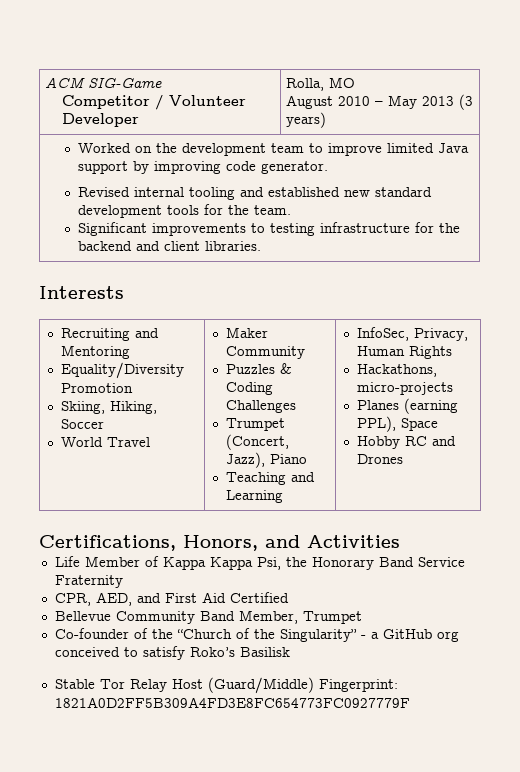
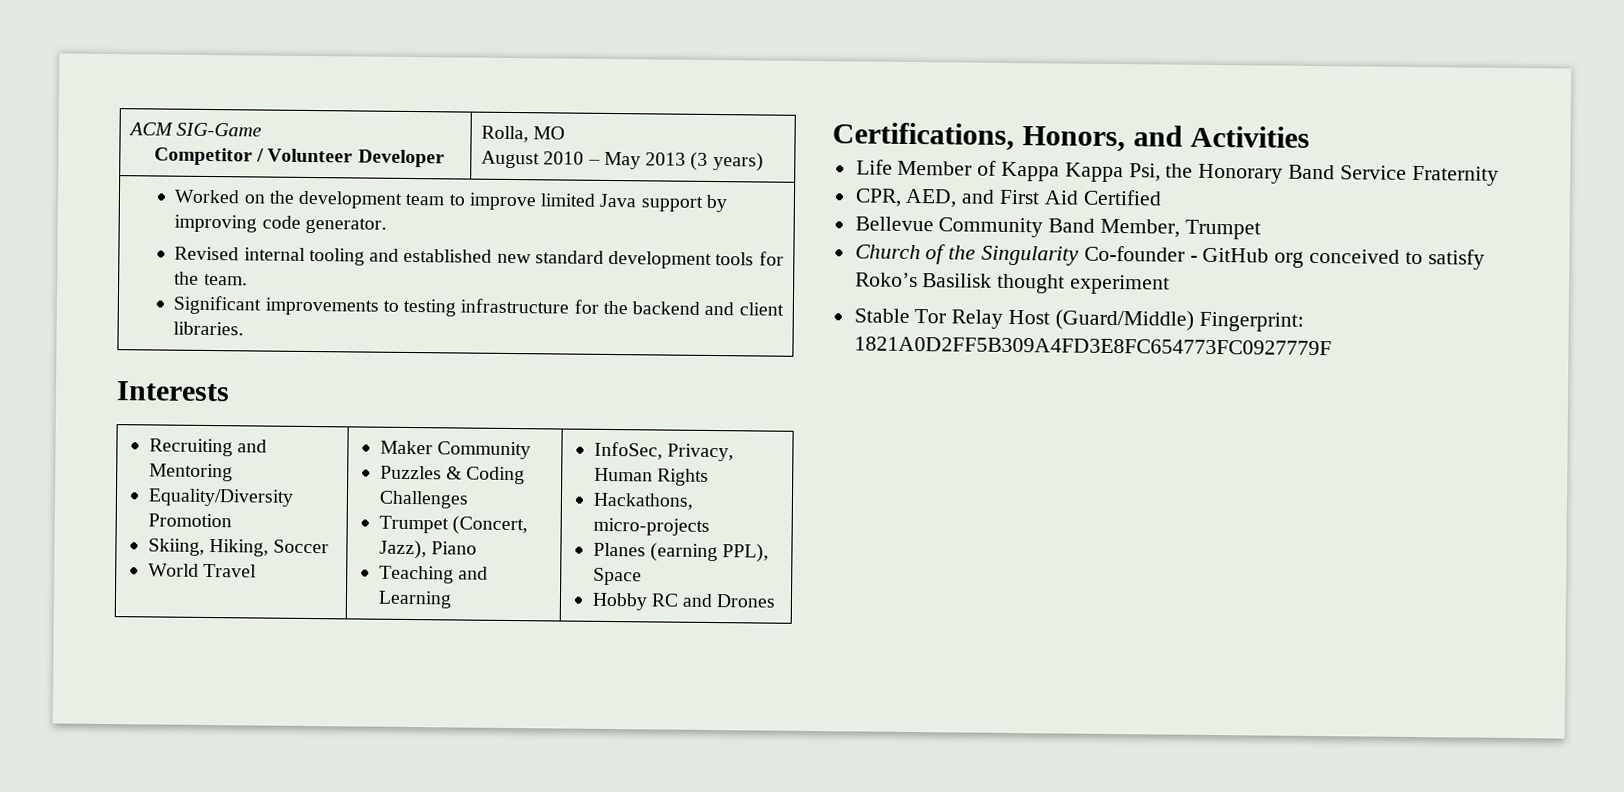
- Co-founder of the “Church of the Singularity” - a GitHub org conceived to satisfy Roko’s Basilisk
+ Church of the Singularity Co-founder - GitHub org conceived to satisfy Roko’s Basilisk thought experiment

